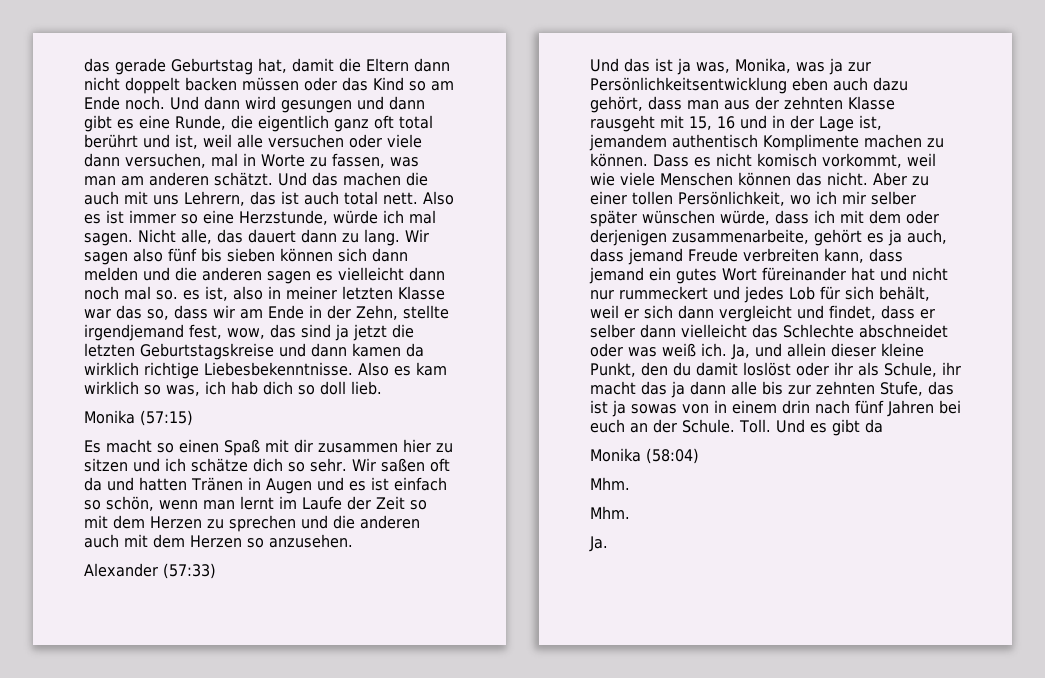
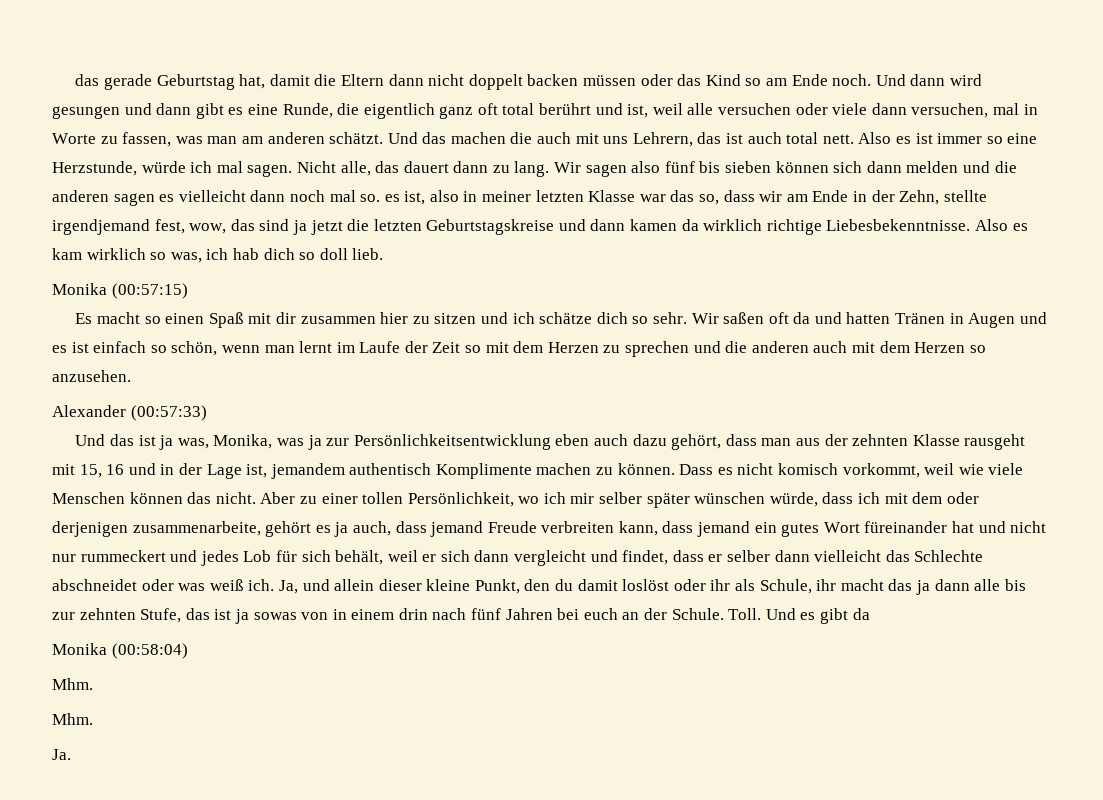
- Monika (57:15)
+ Monika (00:57:15)
- Alexander (57:33)
+ Alexander (00:57:33)
- Monika (58:04)
+ Monika (00:58:04)

